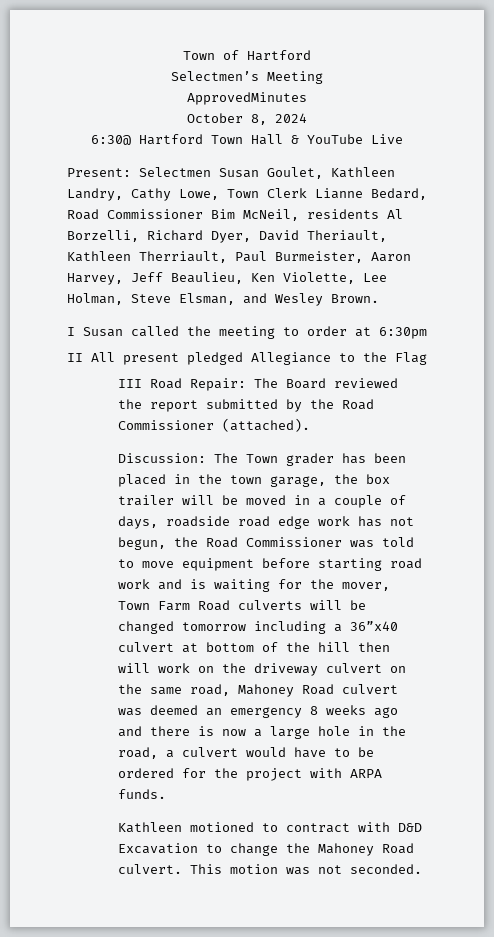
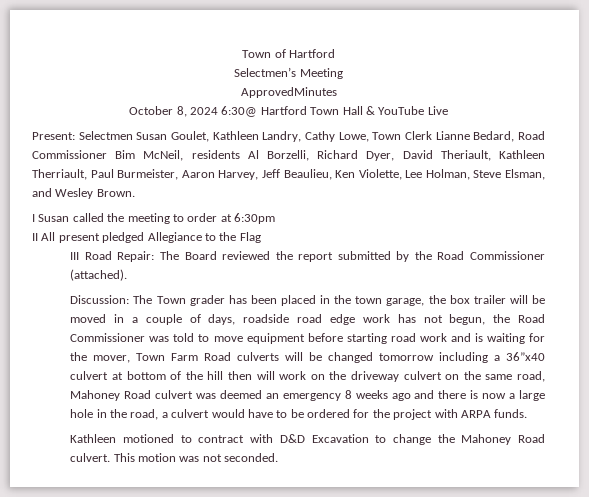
- October 8, 2024
- 6:30@ Hartford Town Hall & YouTube Live
+ October 8, 2024 6:30@ Hartford Town Hall & YouTube Live

